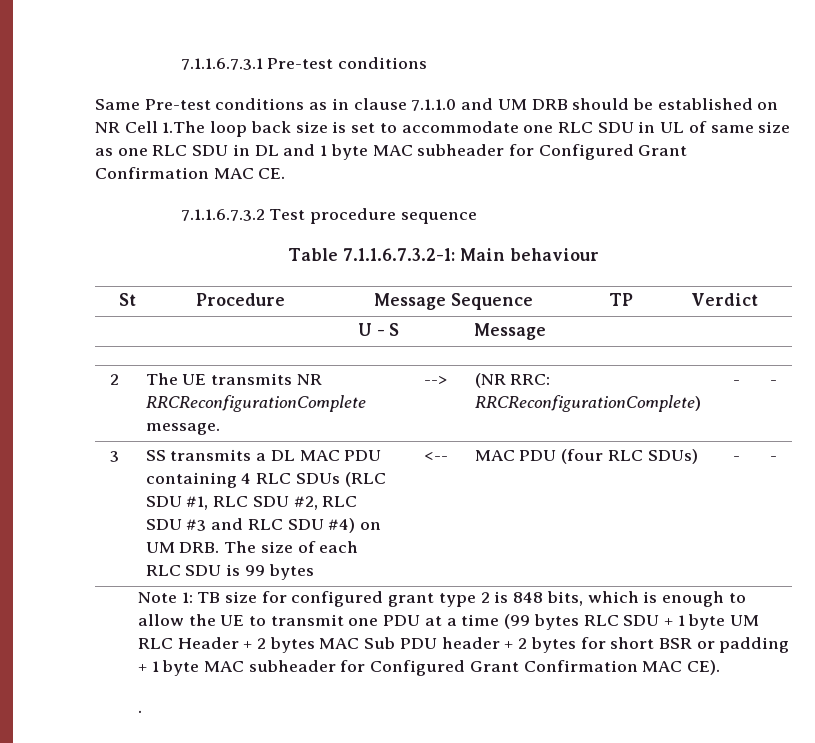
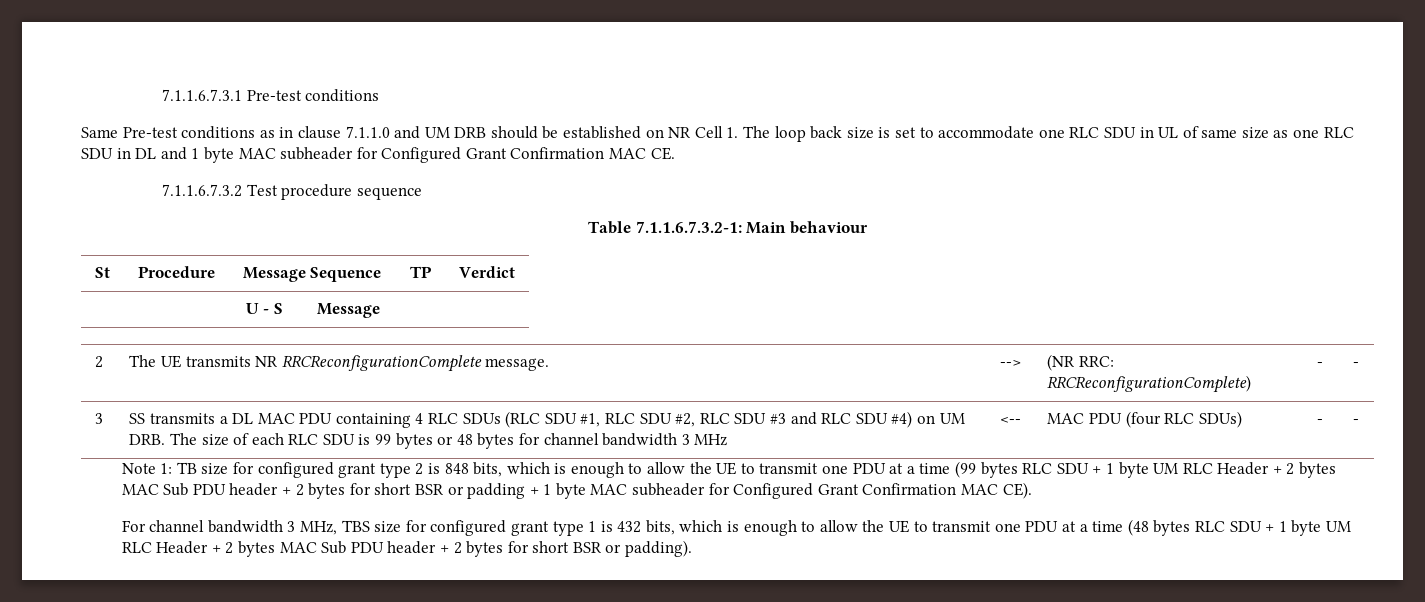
- Same Pre-test conditions as in clause 7.1.1.0 and UM DRB should be established on NR Cell 1.The loop back size is set to accommodate one RLC SDU in UL of same size as one RLC SDU in DL and 1 byte MAC subheader for Configured Grant Confirmation MAC CE.
+ Same Pre-test conditions as in clause 7.1.1.0 and UM DRB should be established on NR Cell 1. The loop back size is set to accommodate one RLC SDU in UL of same size as one RLC SDU in DL and 1 byte MAC subheader for Configured Grant Confirmation MAC CE.
- SS transmits a DL MAC PDU containing 4 RLC SDUs (RLC SDU #1, RLC SDU #2, RLC SDU #3 and RLC SDU #4) on UM DRB. The size of each RLC SDU is 99 bytes
+ SS transmits a DL MAC PDU containing 4 RLC SDUs (RLC SDU #1, RLC SDU #2, RLC SDU #3 and RLC SDU #4) on UM DRB. The size of each RLC SDU is 99 bytes or 48 bytes for channel bandwidth 3 MHz
- .
+ For channel bandwidth 3 MHz, TBS size for configured grant type 1 is 432 bits, which is enough to allow the UE to transmit one PDU at a time (48 bytes RLC SDU + 1 byte UM RLC Header + 2 bytes MAC Sub PDU header + 2 bytes for short BSR or padding).

